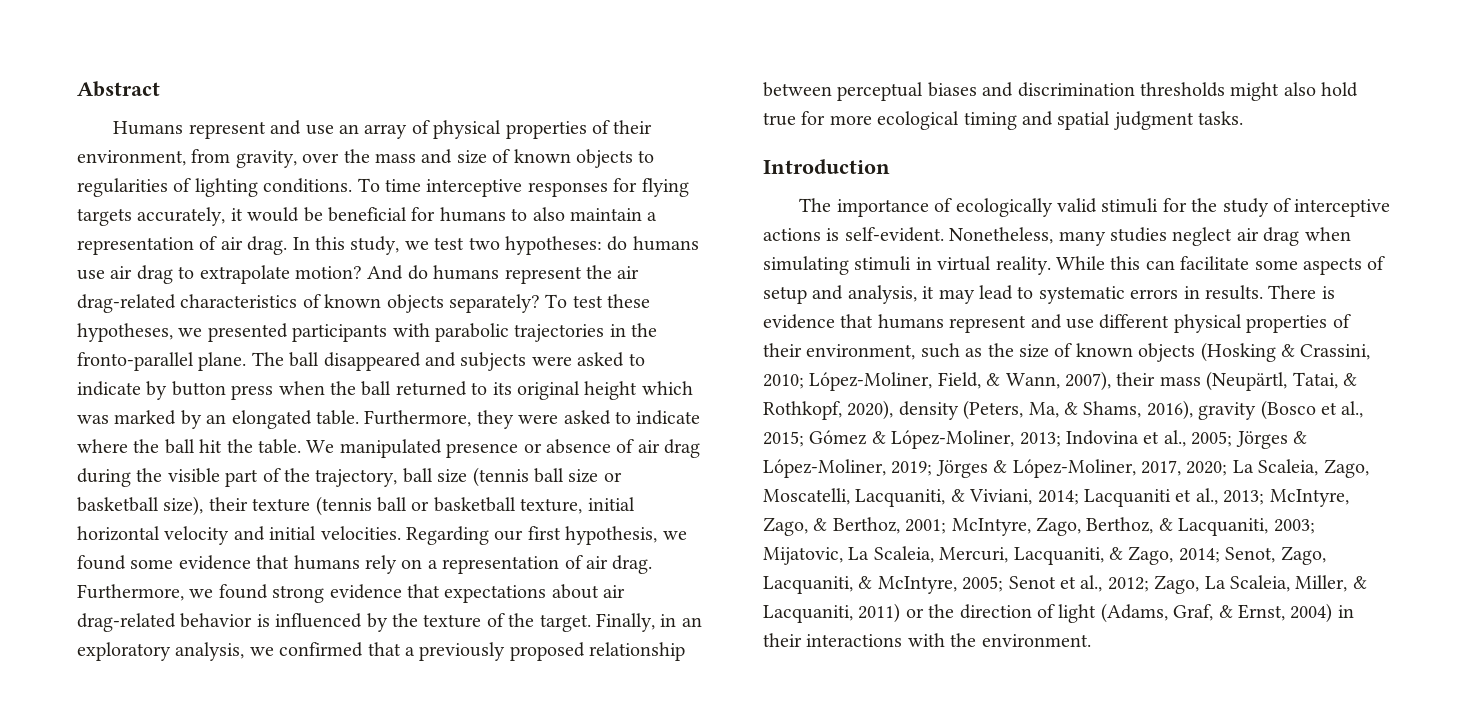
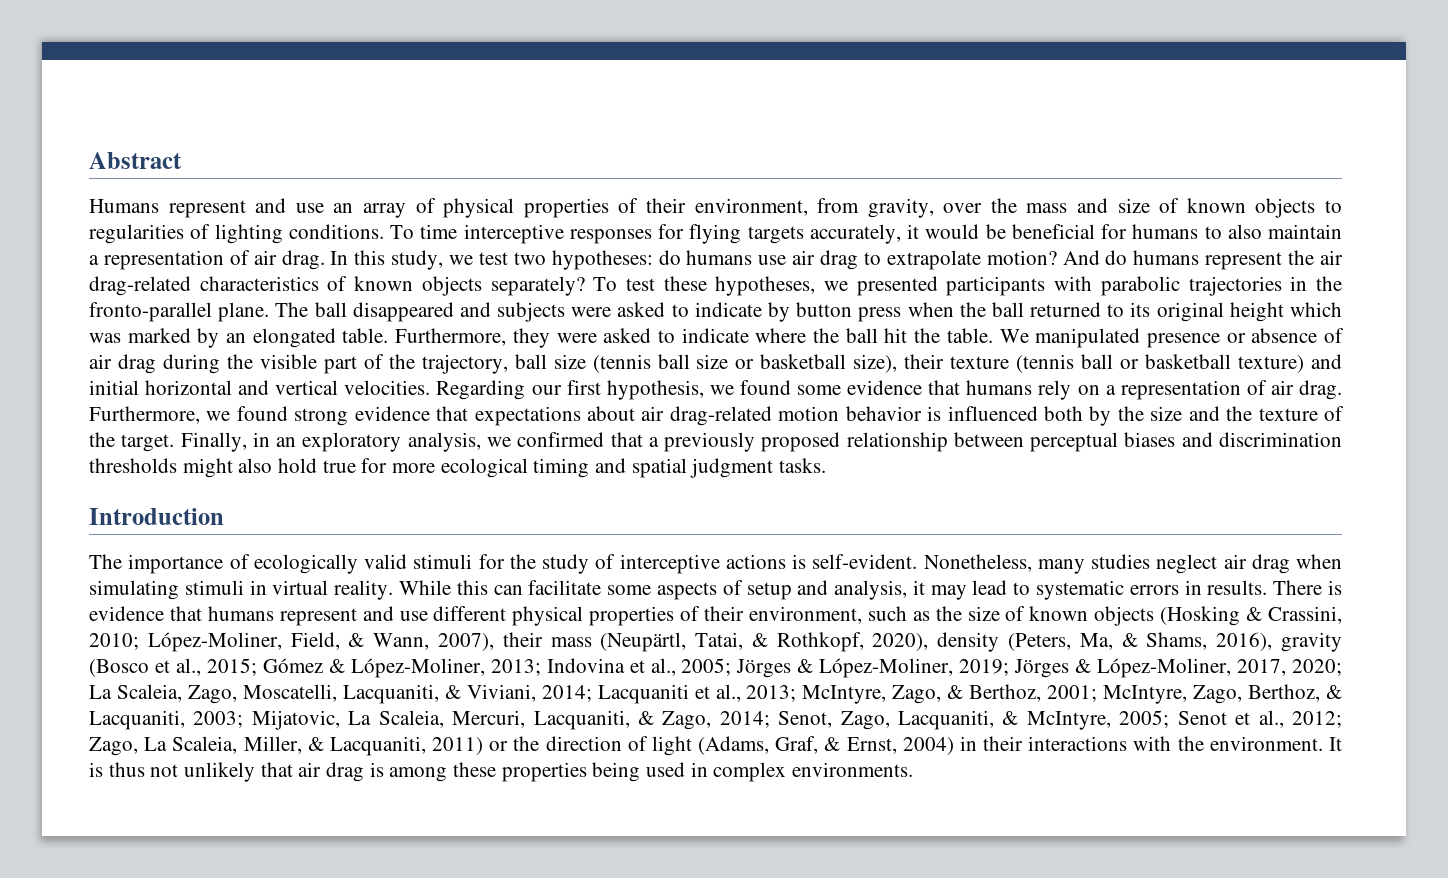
- We manipulated presence or absence of air drag during the visible part of the trajectory, ball size (tennis ball size or basketball size), their texture (tennis ball or basketball texture, initial horizontal velocity and initial velocities.
+ We manipulated presence or absence of air drag during the visible part of the trajectory, ball size (tennis ball size or basketball size), their texture (tennis ball or basketball texture) and initial horizontal and vertical velocities.
- Furthermore, we found strong evidence that expectations about air drag-related behavior is influenced by the texture of the target.
+ Furthermore, we found strong evidence that expectations about air drag-related motion behavior is influenced both by the size and the texture of the target.
+ It is thus not unlikely that air drag is among these properties being used in complex environments.

